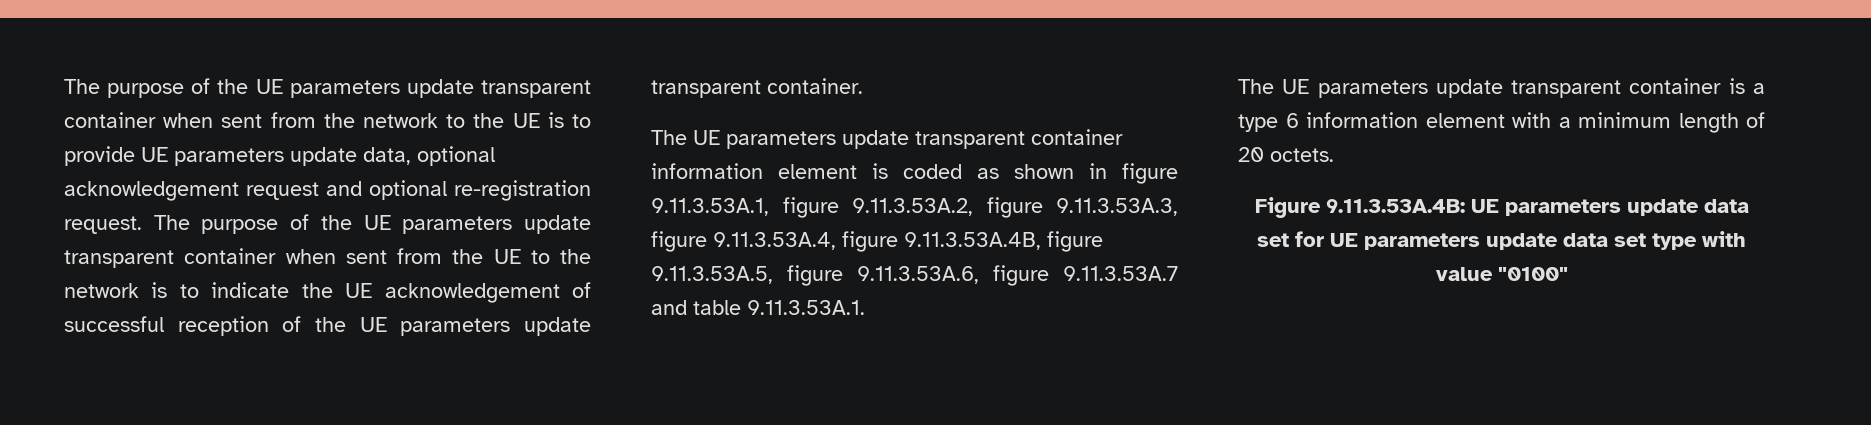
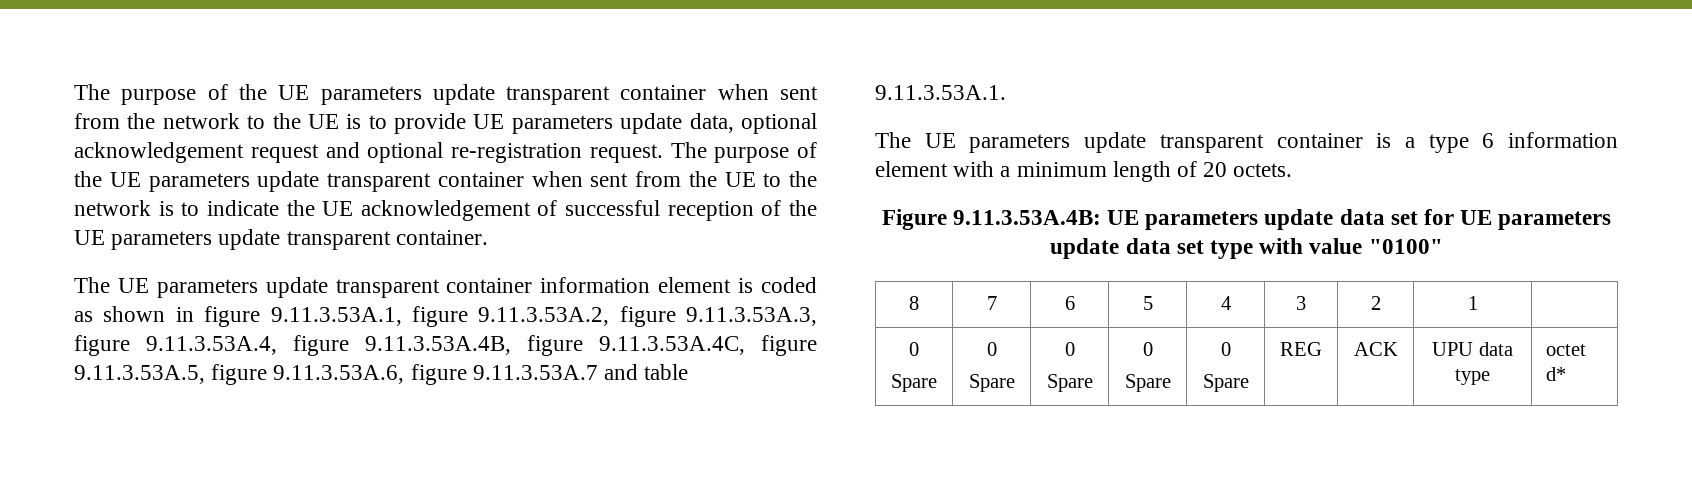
- The UE parameters update transparent container information element is coded as shown in figure 9.11.3.53A.1, figure 9.11.3.53A.2, figure 9.11.3.53A.3, figure 9.11.3.53A.4, figure 9.11.3.53A.4B, figure 9.11.3.53A.5, figure 9.11.3.53A.6, figure 9.11.3.53A.7 and table 9.11.3.53A.1.
+ The UE parameters update transparent container information element is coded as shown in figure 9.11.3.53A.1, figure 9.11.3.53A.2, figure 9.11.3.53A.3, figure 9.11.3.53A.4, figure 9.11.3.53A.4B, figure 9.11.3.53A.4C, figure 9.11.3.53A.5, figure 9.11.3.53A.6, figure 9.11.3.53A.7 and table 9.11.3.53A.1.
+ 8 | 7 | 6 | 5 | 4 | 3 | 2 | 1 |
+ 0
+ Spare | 0
+ Spare | 0
+ Spare | 0
+ Spare | 0
+ Spare | REG | ACK | UPU data type | octet d*

